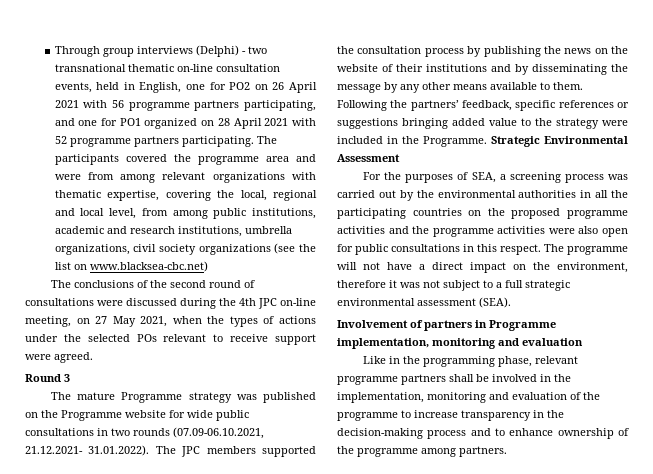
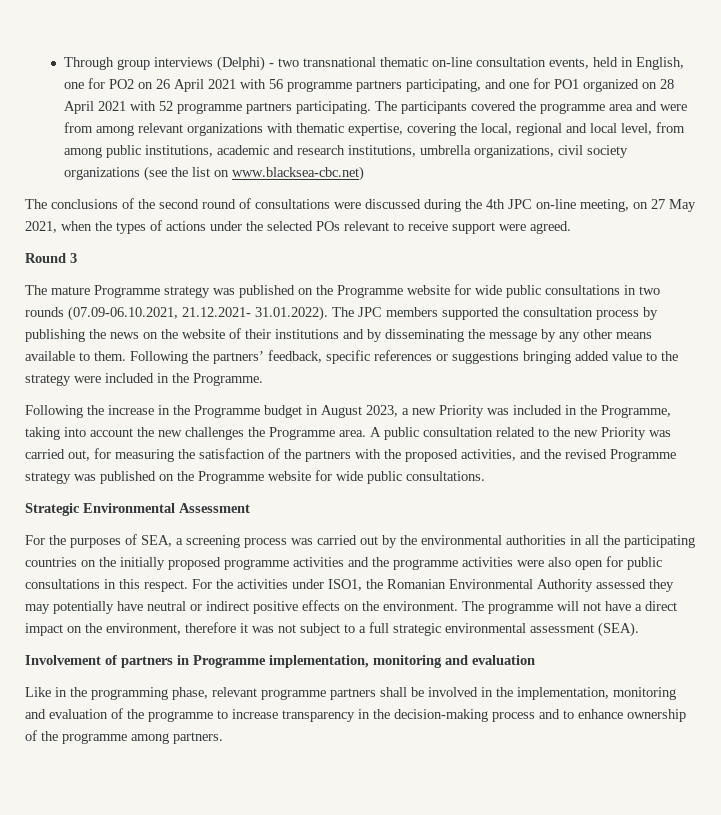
- Following the partners’ feedback, specific references or suggestions bringing added value to the strategy were included in the Programme. Strategic Environmental Assessment
+ Following the partners’ feedback, specific references or suggestions bringing added value to the strategy were included in the Programme.
+ Following the increase in the Programme budget in August 2023, a new Priority was included in the Programme, taking into account the new challenges the Programme area. A public consultation related to the new Priority was carried out, for measuring the satisfaction of the partners with the proposed activities, and the revised Programme strategy was published on the Programme website for wide public consultations.
+ Strategic Environmental Assessment
- For the purposes of SEA, a screening process was carried out by the environmental authorities in all the participating countries on the proposed programme activities and the programme activities were also open for public consultations in this respect.
+ For the purposes of SEA, a screening process was carried out by the environmental authorities in all the participating countries on the initially proposed programme activities and the programme activities were also open for public consultations in this respect.
+ For the activities under ISO1, the Romanian Environmental Authority assessed they may potentially have neutral or indirect positive effects on the environment.

